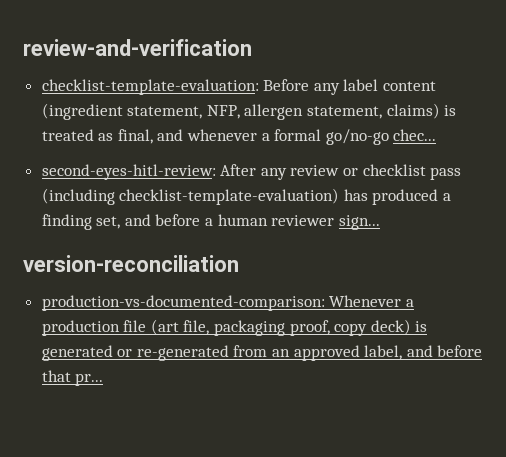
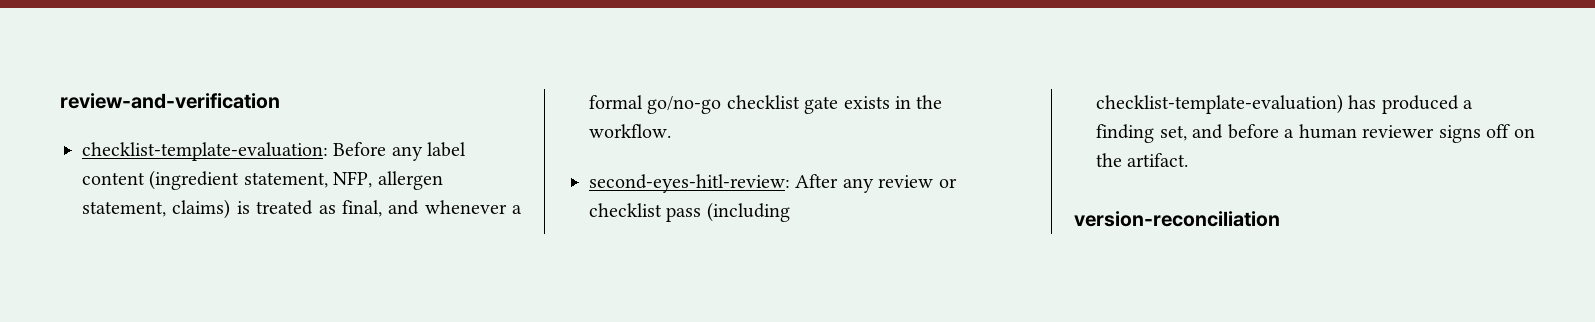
- checklist-template-evaluation: Before any label content (ingredient statement, NFP, allergen statement, claims) is treated as final, and whenever a formal go/no-go chec...
+ checklist-template-evaluation: Before any label content (ingredient statement, NFP, allergen statement, claims) is treated as final, and whenever a formal go/no-go checklist gate exists in the workflow.
- second-eyes-hitl-review: After any review or checklist pass (including checklist-template-evaluation) has produced a finding set, and before a human reviewer sign...
+ second-eyes-hitl-review: After any review or checklist pass (including checklist-template-evaluation) has produced a finding set, and before a human reviewer signs off on the artifact.
  version-reconciliation
- production-vs-documented-comparison: Whenever a production file (art file, packaging proof, copy deck) is generated or re-generated from an approved label, and before that pr...

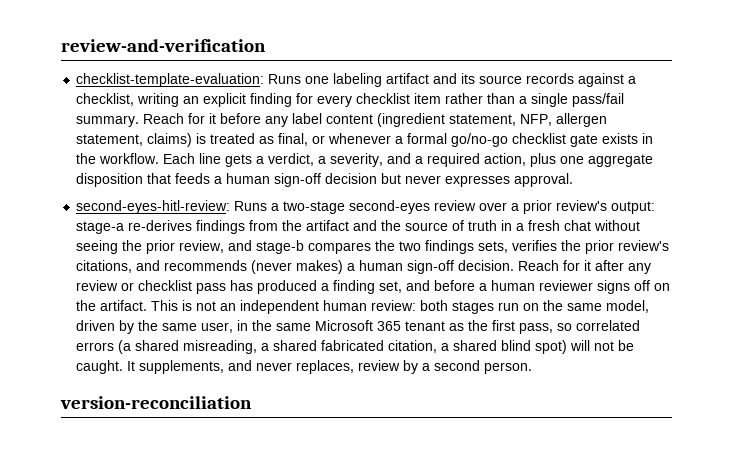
- checklist-template-evaluation: Before any label content (ingredient statement, NFP, allergen statement, claims) is treated as final, and whenever a formal go/no-go checklist gate exists in the workflow.
- second-eyes-hitl-review: After any review or checklist pass (including checklist-template-evaluation) has produced a finding set, and before a human reviewer signs off on the artifact.
+ checklist-template-evaluation: Runs one labeling artifact and its source records against a checklist, writing an explicit finding for every checklist item rather than a single pass/fail summary. Reach for it before any label content (ingredient statement, NFP, allergen statement, claims) is treated as final, or whenever a formal go/no-go checklist gate exists in the workflow. Each line gets a verdict, a severity, and a required action, plus one aggregate disposition that feeds a human sign-off decision but never expresses approval.
+ second-eyes-hitl-review: Runs a two-stage second-eyes review over a prior review's output: stage-a re-derives findings from the artifact and the source of truth in a fresh chat without seeing the prior review, and stage-b compares the two findings sets, verifies the prior review's citations, and recommends (never makes) a human sign-off decision. Reach for it after any review or checklist pass has produced a finding set, and before a human reviewer signs off on the artifact. This is not an independent human review: both stages run on the same model, driven by the same user, in the same Microsoft 365 tenant as the first pass, so correlated errors (a shared misreading, a shared fabricated citation, a shared blind spot) will not be caught. It supplements, and never replaces, review by a second person.

